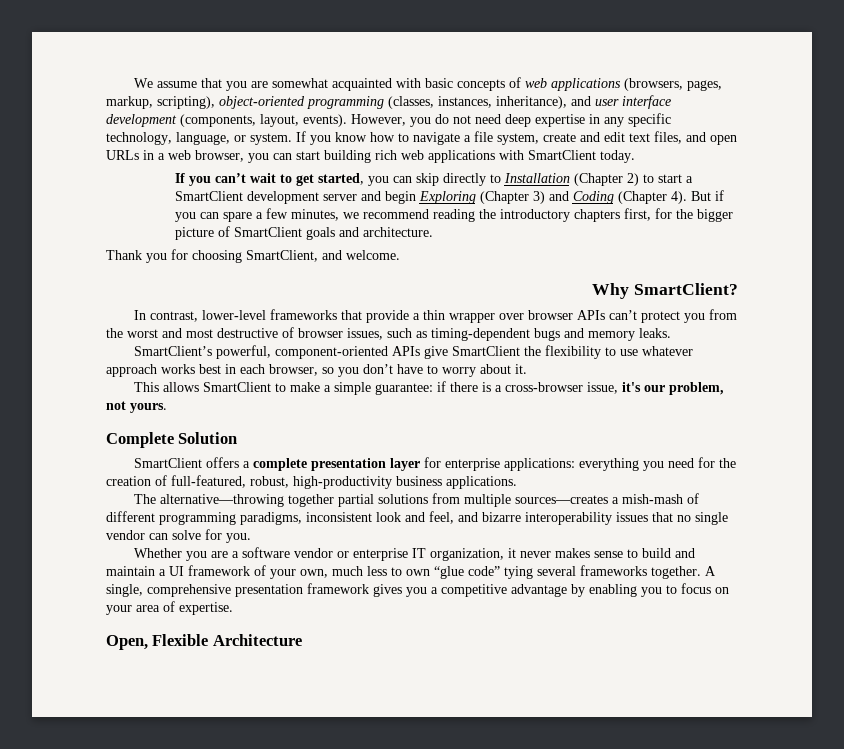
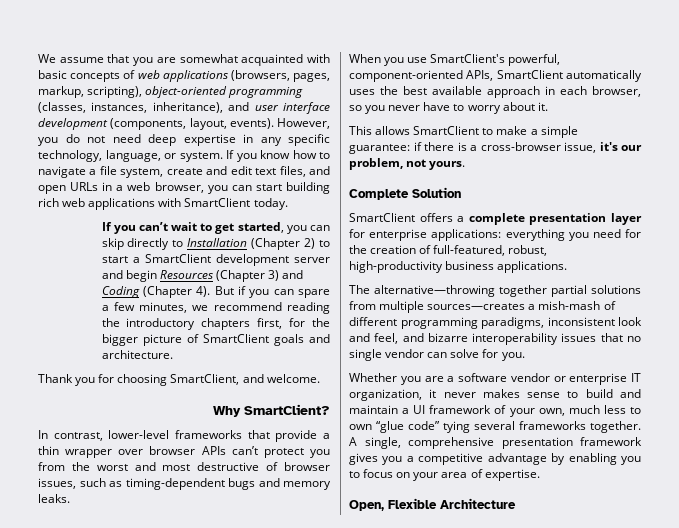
- If you can’t wait to get started, you can skip directly to Installation (Chapter 2) to start a SmartClient development server and begin Exploring (Chapter 3) and Coding (Chapter 4).
+ If you can’t wait to get started, you can skip directly to Installation (Chapter 2) to start a SmartClient development server and begin Resources (Chapter 3) and Coding (Chapter 4).
- SmartClient’s powerful, component-oriented APIs give SmartClient the flexibility to use whatever approach works best in each browser, so you don’t have to worry about it.
+ When you use SmartClient's powerful, component-oriented APIs, SmartClient automatically uses the best available approach in each browser, so you never have to worry about it.

